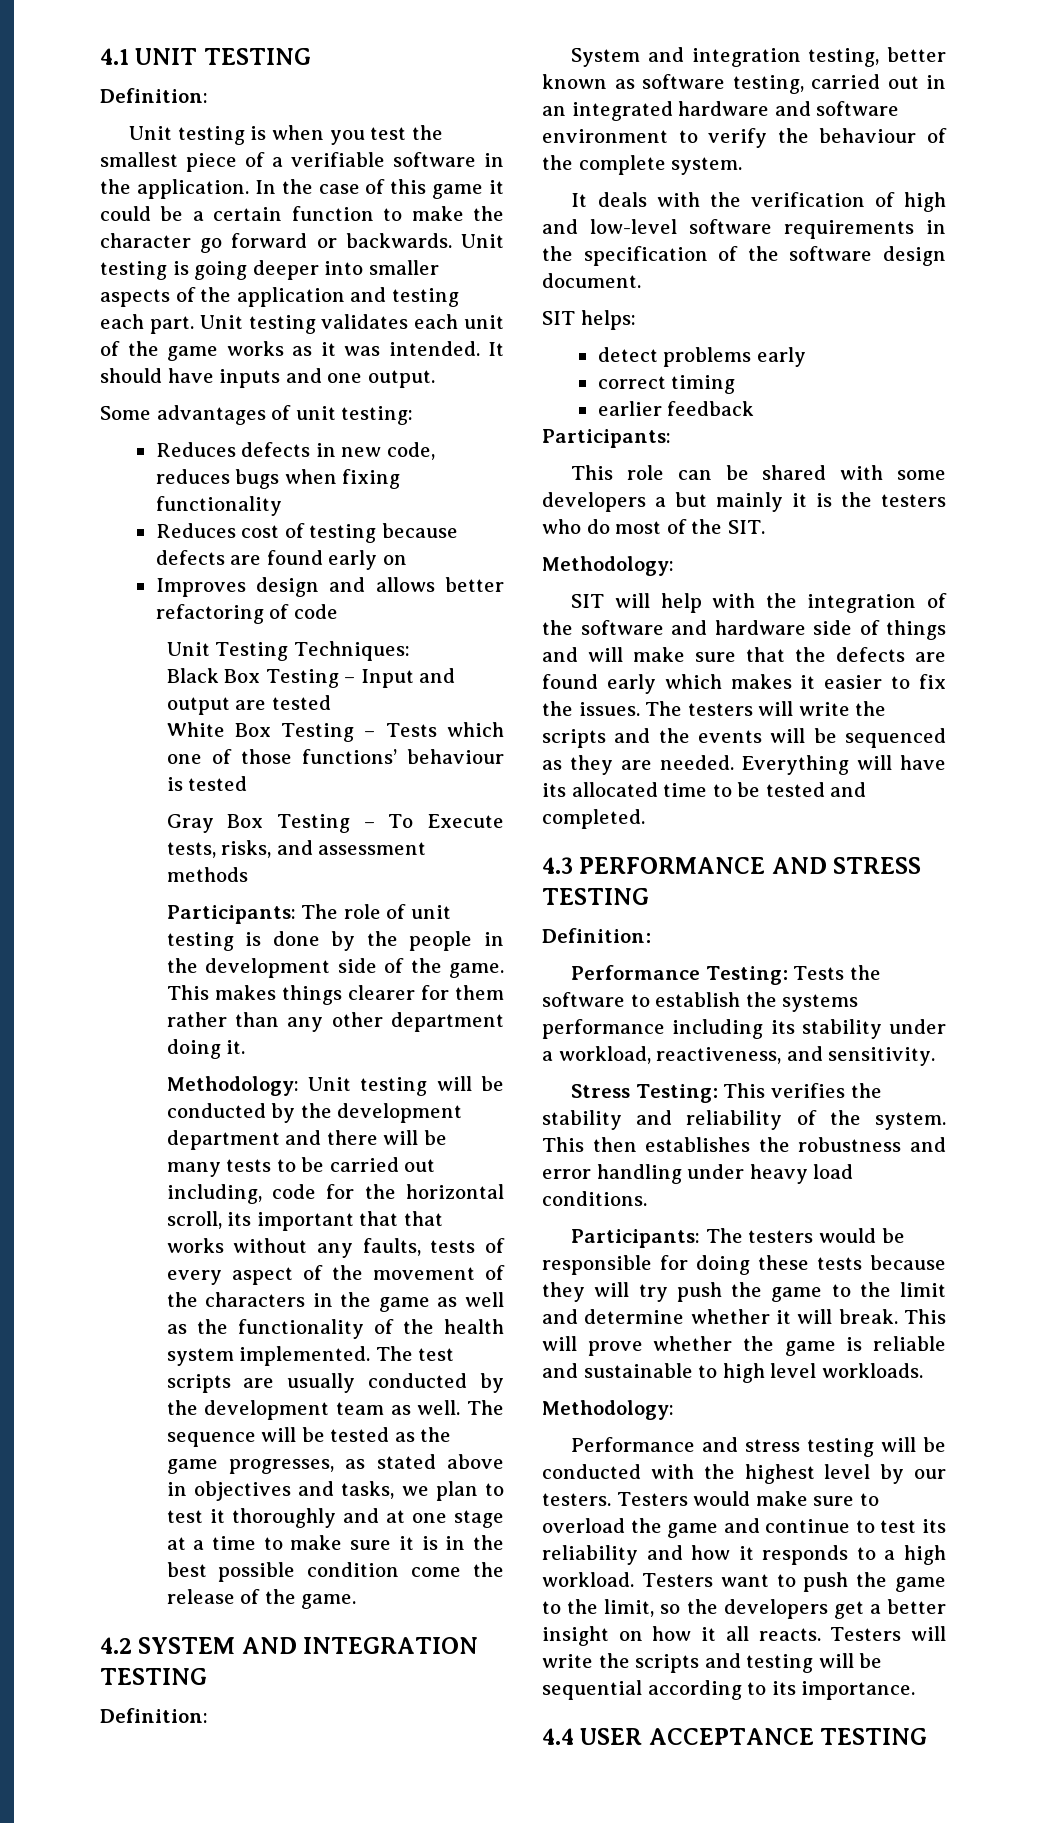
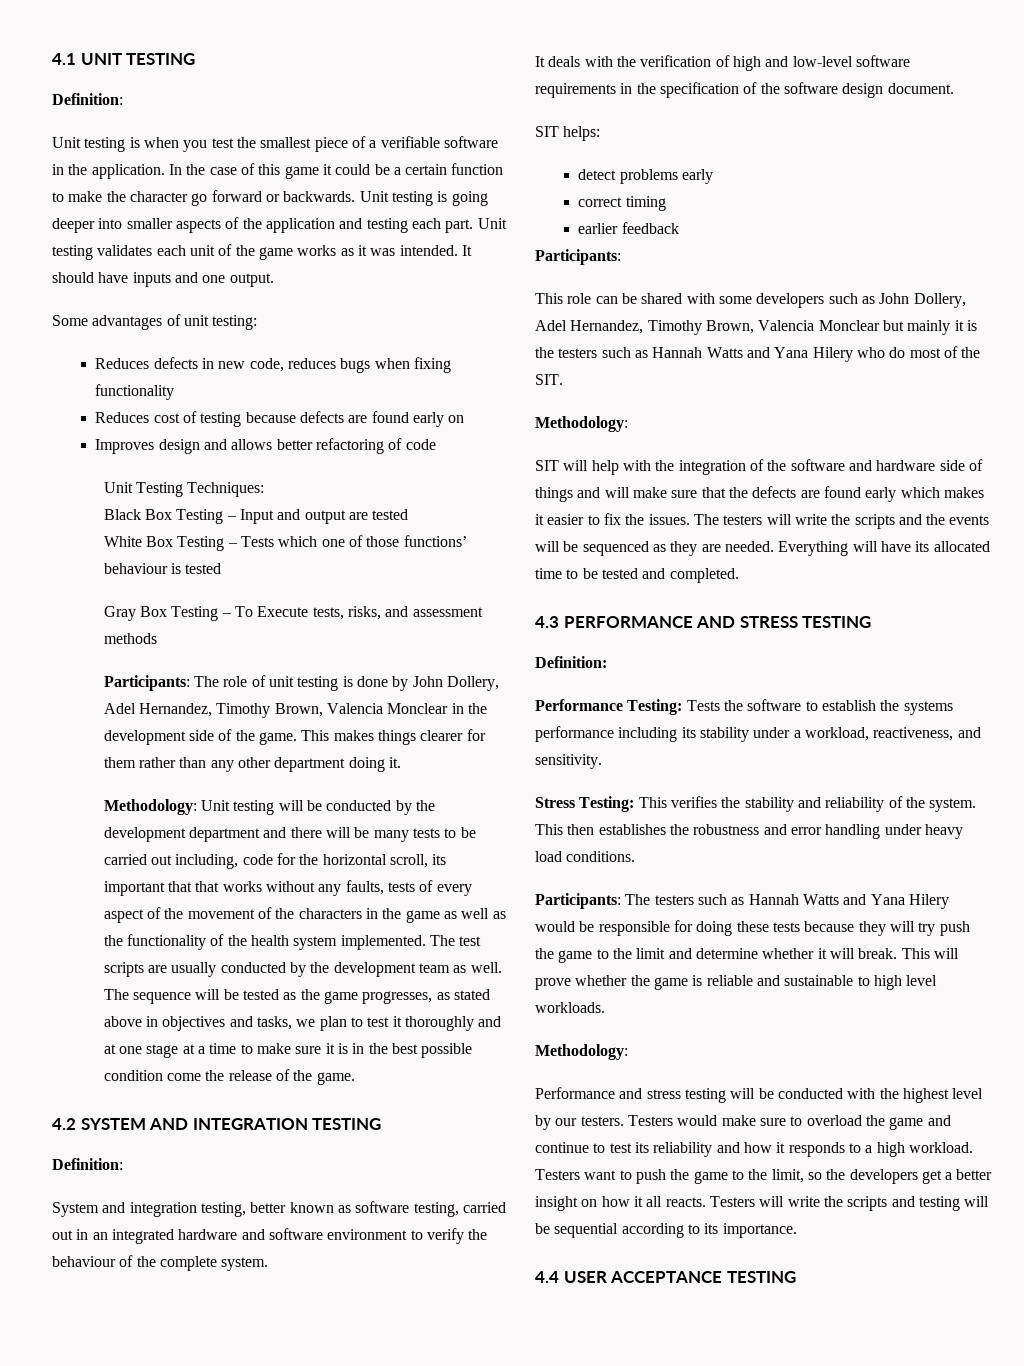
- Participants: The role of unit testing is done by the people in the development side of the game.
+ Participants: The role of unit testing is done by John Dollery, Adel Hernandez, Timothy Brown, Valencia Monclear in the development side of the game.
- This role can be shared with some developers a but mainly it is the testers who do most of the SIT.
+ This role can be shared with some developers such as John Dollery, Adel Hernandez, Timothy Brown, Valencia Monclear but mainly it is the testers such as Hannah Watts and Yana Hilery who do most of the SIT.
- Participants: The testers would be responsible for doing these tests because they will try push the game to the limit and determine whether it will break.
+ Participants: The testers such as Hannah Watts and Yana Hilery would be responsible for doing these tests because they will try push the game to the limit and determine whether it will break.

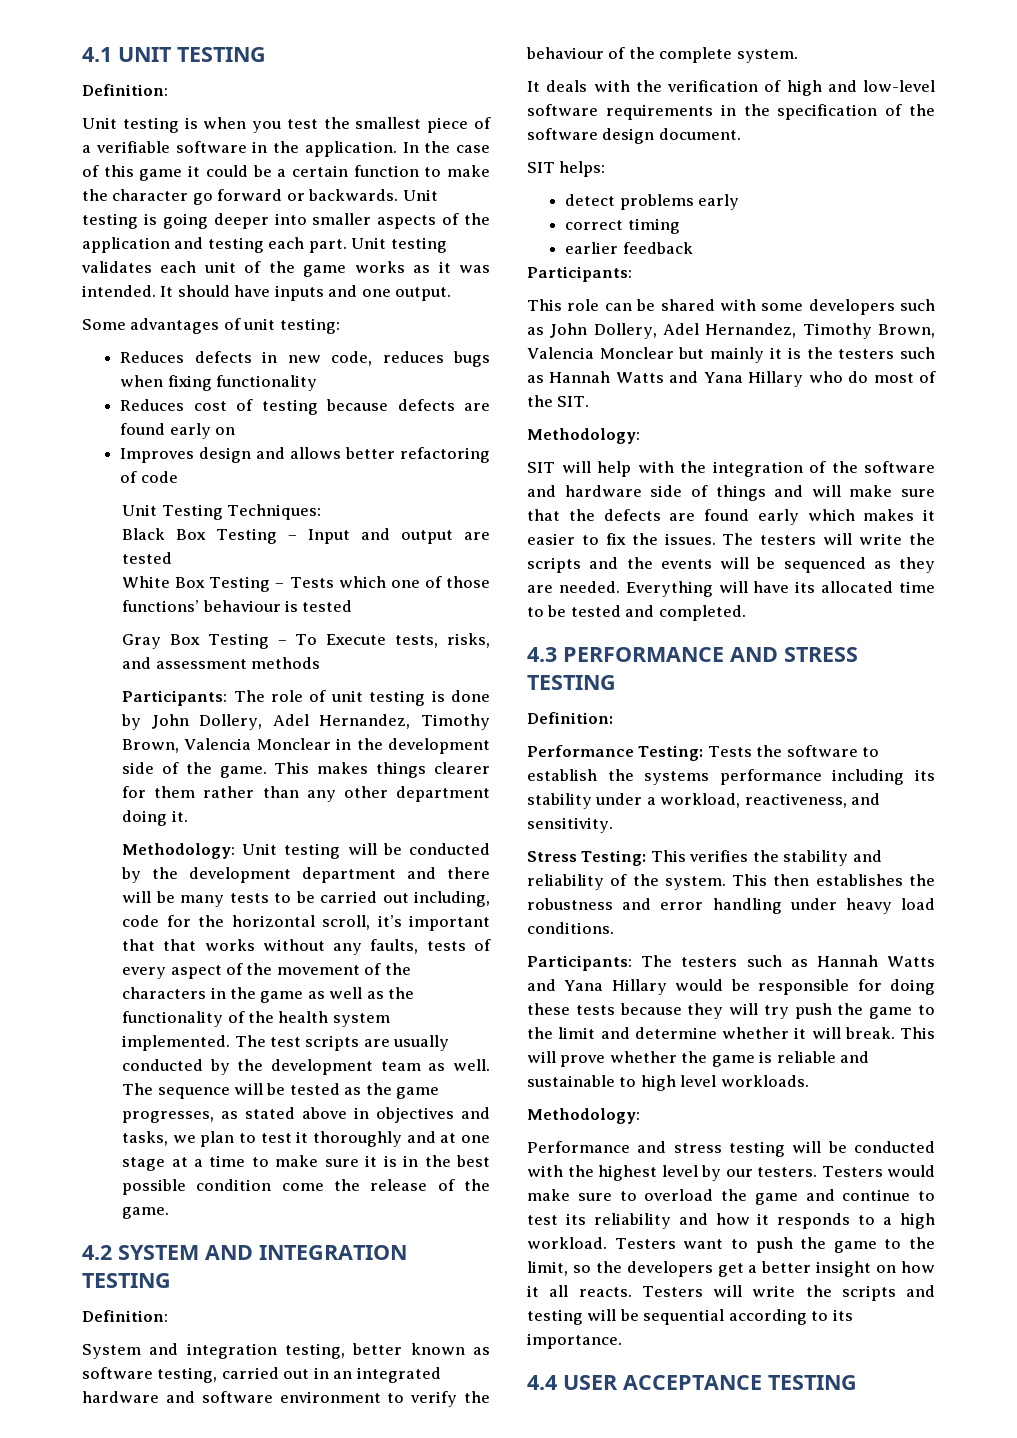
- Methodology: Unit testing will be conducted by the development department and there will be many tests to be carried out including, code for the horizontal scroll, its important that that works without any faults, tests of every aspect of the movement of the characters in the game as well as the functionality of the health system implemented.
+ Methodology: Unit testing will be conducted by the development department and there will be many tests to be carried out including, code for the horizontal scroll, it’s important that that works without any faults, tests of every aspect of the movement of the characters in the game as well as the functionality of the health system implemented.
- This role can be shared with some developers such as John Dollery, Adel Hernandez, Timothy Brown, Valencia Monclear but mainly it is the testers such as Hannah Watts and Yana Hilery who do most of the SIT.
+ This role can be shared with some developers such as John Dollery, Adel Hernandez, Timothy Brown, Valencia Monclear but mainly it is the testers such as Hannah Watts and Yana Hillary who do most of the SIT.
- Participants: The testers such as Hannah Watts and Yana Hilery would be responsible for doing these tests because they will try push the game to the limit and determine whether it will break.
+ Participants: The testers such as Hannah Watts and Yana Hillary would be responsible for doing these tests because they will try push the game to the limit and determine whether it will break.

